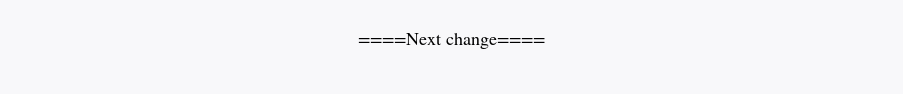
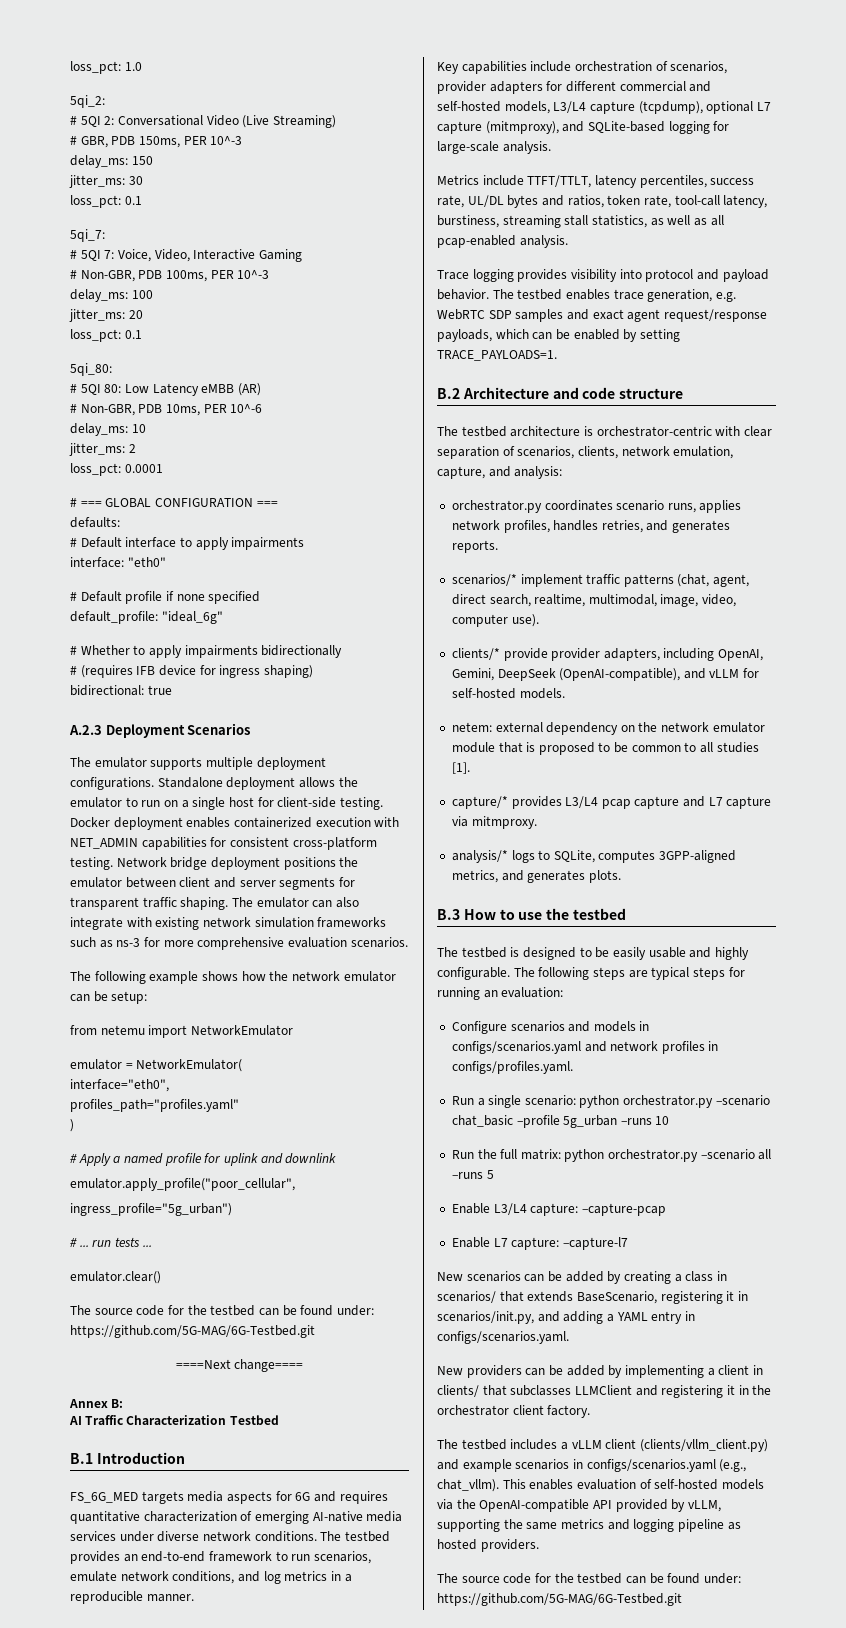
+ loss_pct: 1.0
+ 5qi_2:
+ # 5QI 2: Conversational Video (Live Streaming)
+ # GBR, PDB 150ms, PER 10^-3
+ delay_ms: 150
+ jitter_ms: 30
+ loss_pct: 0.1
+ 5qi_7:
+ # 5QI 7: Voice, Video, Interactive Gaming
+ # Non-GBR, PDB 100ms, PER 10^-3
+ delay_ms: 100
+ jitter_ms: 20
+ loss_pct: 0.1
+ 5qi_80:
+ # 5QI 80: Low Latency eMBB (AR)
+ # Non-GBR, PDB 10ms, PER 10^-6
+ delay_ms: 10
+ jitter_ms: 2
+ loss_pct: 0.0001
+ # === GLOBAL CONFIGURATION ===
+ defaults:
+ # Default interface to apply impairments
+ interface: "eth0"
+ # Default profile if none specified
+ default_profile: "ideal_6g"
+ # Whether to apply impairments bidirectionally
+ # (requires IFB device for ingress shaping)
+ bidirectional: true
+ A.2.3 Deployment Scenarios
+ The emulator supports multiple deployment configurations. Standalone deployment allows the emulator to run on a single host for client-side testing. Docker deployment enables containerized execution with NET_ADMIN capabilities for consistent cross-platform testing. Network bridge deployment positions the emulator between client and server segments for transparent traffic shaping. The emulator can also integrate with existing network simulation frameworks such as ns-3 for more comprehensive evaluation scenarios.
+ The following example shows how the network emulator can be setup:
+ from netemu import NetworkEmulator
+ emulator = NetworkEmulator(
+ interface="eth0",
+ profiles_path="profiles.yaml"
+ )
+ # Apply a named profile for uplink and downlink
+ emulator.apply_profile("poor_cellular",
+ ingress_profile="5g_urban")
+ # ... run tests ...
+ emulator.clear()
+ The source code for the testbed can be found under: https://github.com/5G-MAG/6G-Testbed.git
  ====Next change====
+ Annex B:
+ AI Traffic Characterization Testbed
+ B.1 Introduction
+ FS_6G_MED targets media aspects for 6G and requires quantitative characterization of emerging AI-native media services under diverse network conditions. The testbed provides an end-to-end framework to run scenarios, emulate network conditions, and log metrics in a reproducible manner.
+ Key capabilities include orchestration of scenarios, provider adapters for different commercial and self-hosted models, L3/L4 capture (tcpdump), optional L7 capture (mitmproxy), and SQLite-based logging for large-scale analysis.
+ Metrics include TTFT/TTLT, latency percentiles, success rate, UL/DL bytes and ratios, token rate, tool-call latency, burstiness, streaming stall statistics, as well as all pcap-enabled analysis.
+ Trace logging provides visibility into protocol and payload behavior. The testbed enables trace generation, e.g. WebRTC SDP samples and exact agent request/response payloads, which can be enabled by setting TRACE_PAYLOADS=1.
+ B.2 Architecture and code structure
+ The testbed architecture is orchestrator-centric with clear separation of scenarios, clients, network emulation, capture, and analysis:
+ orchestrator.py coordinates scenario runs, applies network profiles, handles retries, and generates reports.
+ scenarios/* implement traffic patterns (chat, agent, direct search, realtime, multimodal, image, video, computer use).
+ clients/* provide provider adapters, including OpenAI, Gemini, DeepSeek (OpenAI-compatible), and vLLM for self-hosted models.
+ netem: external dependency on the network emulator module that is proposed to be common to all studies [1].
+ capture/* provides L3/L4 pcap capture and L7 capture via mitmproxy.
+ analysis/* logs to SQLite, computes 3GPP-aligned metrics, and generates plots.
+ B.3 How to use the testbed
+ The testbed is designed to be easily usable and highly configurable. The following steps are typical steps for running an evaluation:
+ Configure scenarios and models in configs/scenarios.yaml and network profiles in configs/profiles.yaml.
+ Run a single scenario: python orchestrator.py –scenario chat_basic –profile 5g_urban –runs 10
+ Run the full matrix: python orchestrator.py –scenario all –runs 5
+ Enable L3/L4 capture: –capture-pcap
+ Enable L7 capture: –capture-l7
+ New scenarios can be added by creating a class in scenarios/ that extends BaseScenario, registering it in scenarios/init.py, and adding a YAML entry in configs/scenarios.yaml.
+ New providers can be added by implementing a client in clients/ that subclasses LLMClient and registering it in the orchestrator client factory.
+ The testbed includes a vLLM client (clients/vllm_client.py) and example scenarios in configs/scenarios.yaml (e.g., chat_vllm). This enables evaluation of self-hosted models via the OpenAI-compatible API provided by vLLM, supporting the same metrics and logging pipeline as hosted providers.
+ The source code for the testbed can be found under: https://github.com/5G-MAG/6G-Testbed.git

